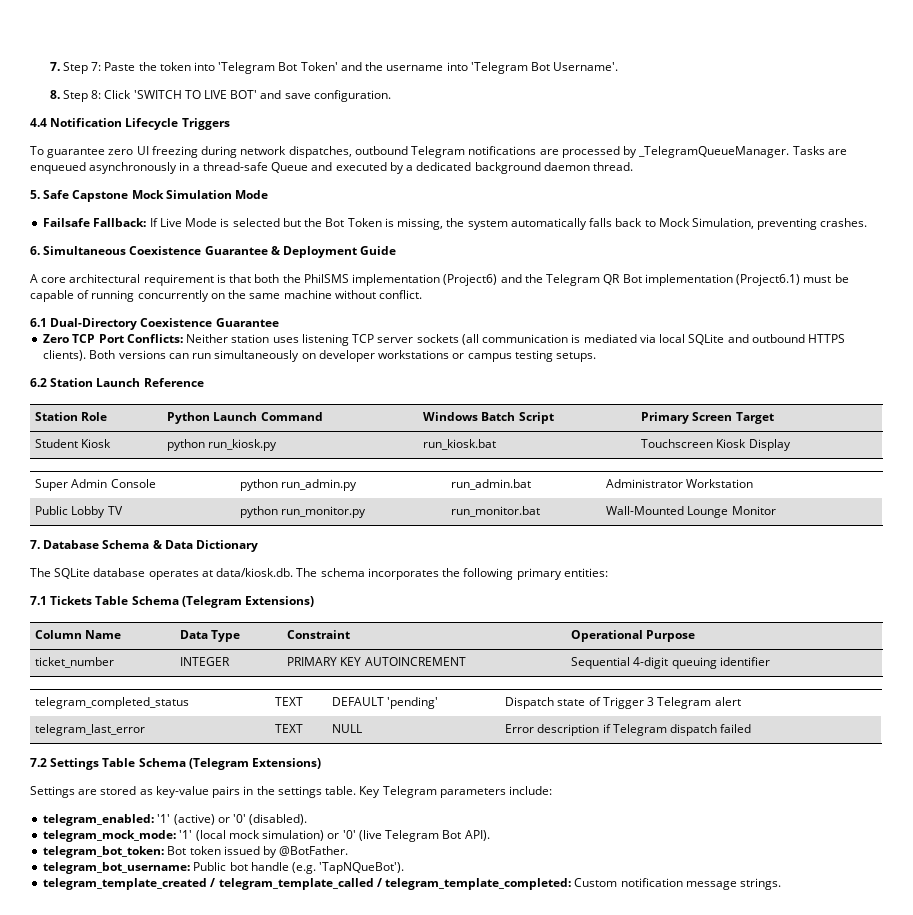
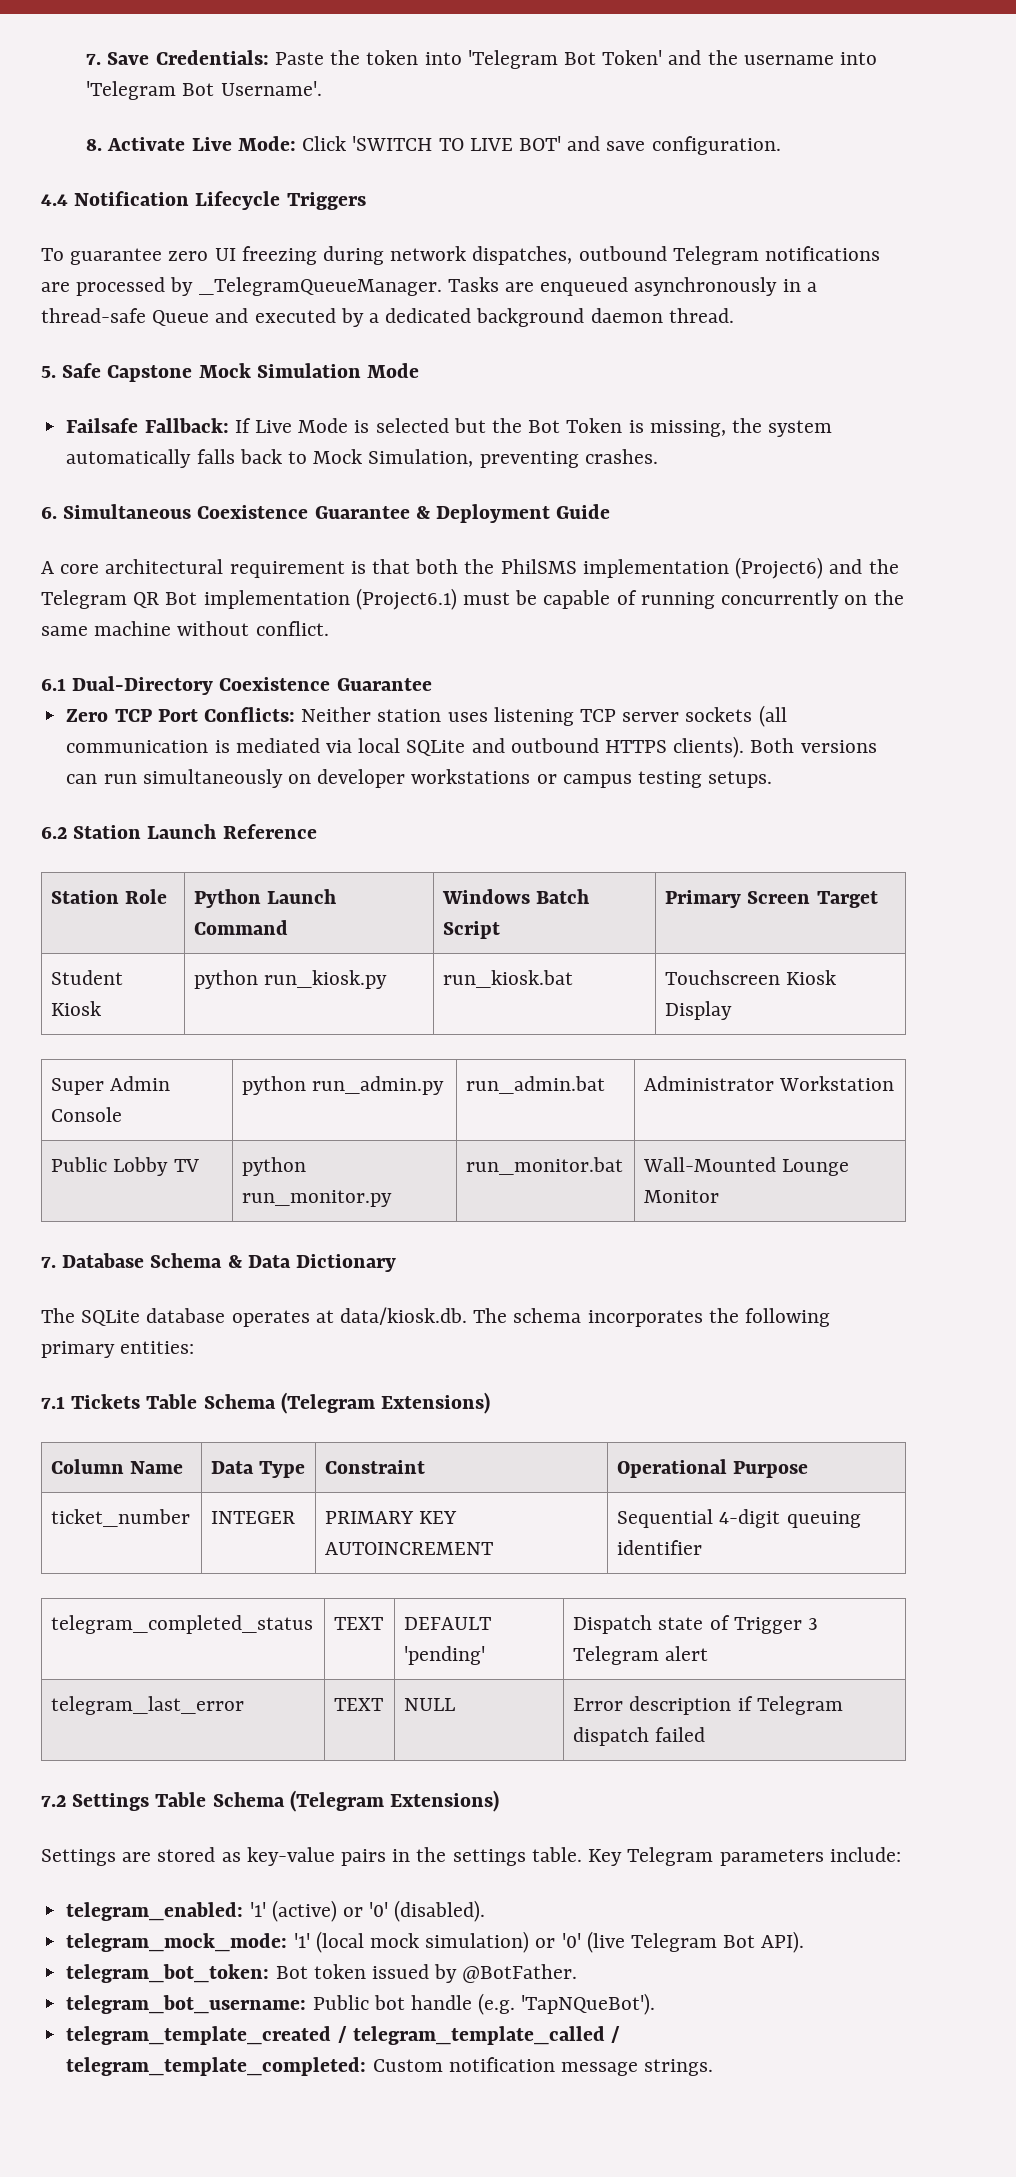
- 7. Step 7: Paste the token into 'Telegram Bot Token' and the username into 'Telegram Bot Username'.
+ 7. Save Credentials: Paste the token into 'Telegram Bot Token' and the username into 'Telegram Bot Username'.
- 8. Step 8: Click 'SWITCH TO LIVE BOT' and save configuration.
+ 8. Activate Live Mode: Click 'SWITCH TO LIVE BOT' and save configuration.

